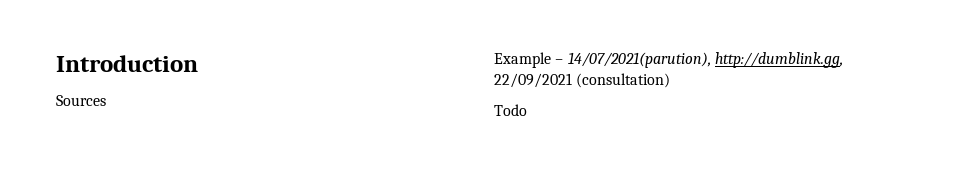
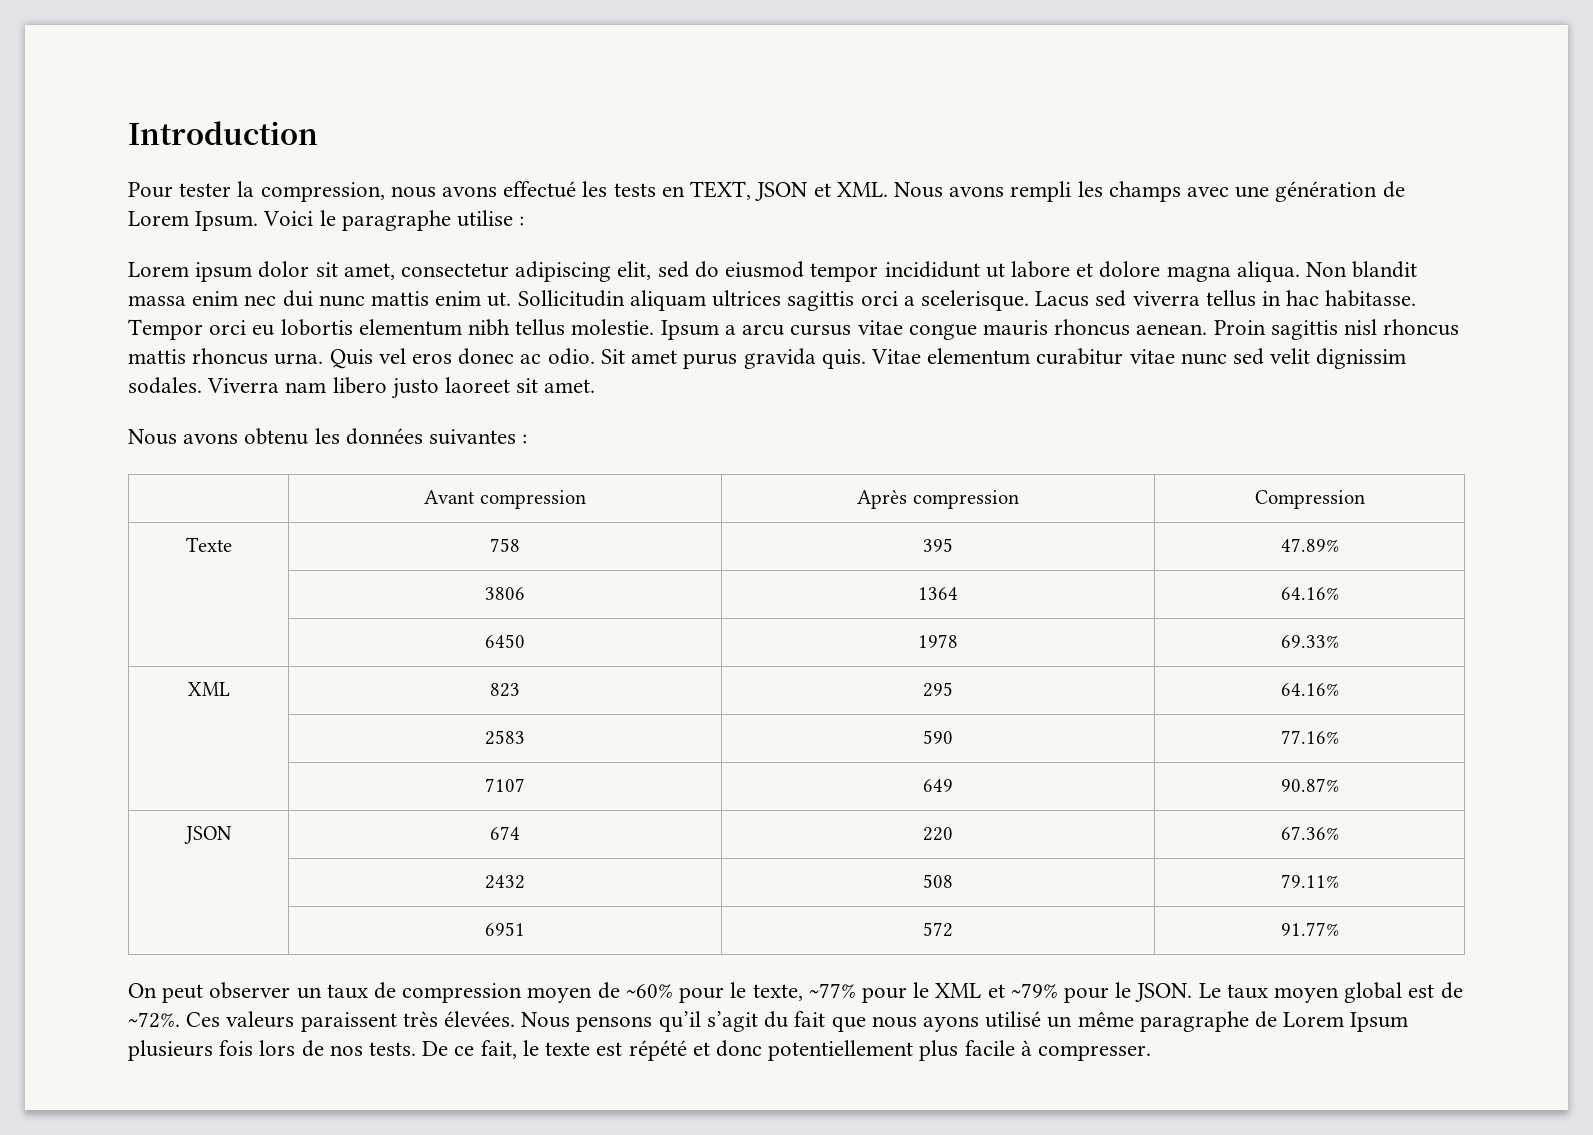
- Sources
- Example – 14/07/2021(parution), http://dumblink.gg, 22/09/2021 (consultation)
- Todo
+ Pour tester la compression, nous avons effectué les tests en TEXT, JSON et XML. Nous avons rempli les champs avec une génération de Lorem Ipsum. Voici le paragraphe utilise :
+ Lorem ipsum dolor sit amet, consectetur adipiscing elit, sed do eiusmod tempor incididunt ut labore et dolore magna aliqua. Non blandit massa enim nec dui nunc mattis enim ut. Sollicitudin aliquam ultrices sagittis orci a scelerisque. Lacus sed viverra tellus in hac habitasse. Tempor orci eu lobortis elementum nibh tellus molestie. Ipsum a arcu cursus vitae congue mauris rhoncus aenean. Proin sagittis nisl rhoncus mattis rhoncus urna. Quis vel eros donec ac odio. Sit amet purus gravida quis. Vitae elementum curabitur vitae nunc sed velit dignissim sodales. Viverra nam libero justo laoreet sit amet.
+ Nous avons obtenu les données suivantes :
+ | Avant compression | Après compression | Compression
+ Texte | 758 | 395 | 47.89%
+ | 3806 | 1364 | 64.16%
+ | 6450 | 1978 | 69.33%
+ XML | 823 | 295 | 64.16%
+ | 2583 | 590 | 77.16%
+ | 7107 | 649 | 90.87%
+ JSON | 674 | 220 | 67.36%
+ | 2432 | 508 | 79.11%
+ | 6951 | 572 | 91.77%
+ On peut observer un taux de compression moyen de ~60% pour le texte, ~77% pour le XML et ~79% pour le JSON. Le taux moyen global est de ~72%. Ces valeurs paraissent très élevées. Nous pensons qu’il s’agit du fait que nous ayons utilisé un même paragraphe de Lorem Ipsum plusieurs fois lors de nos tests. De ce fait, le texte est répété et donc potentiellement plus facile à compresser.

